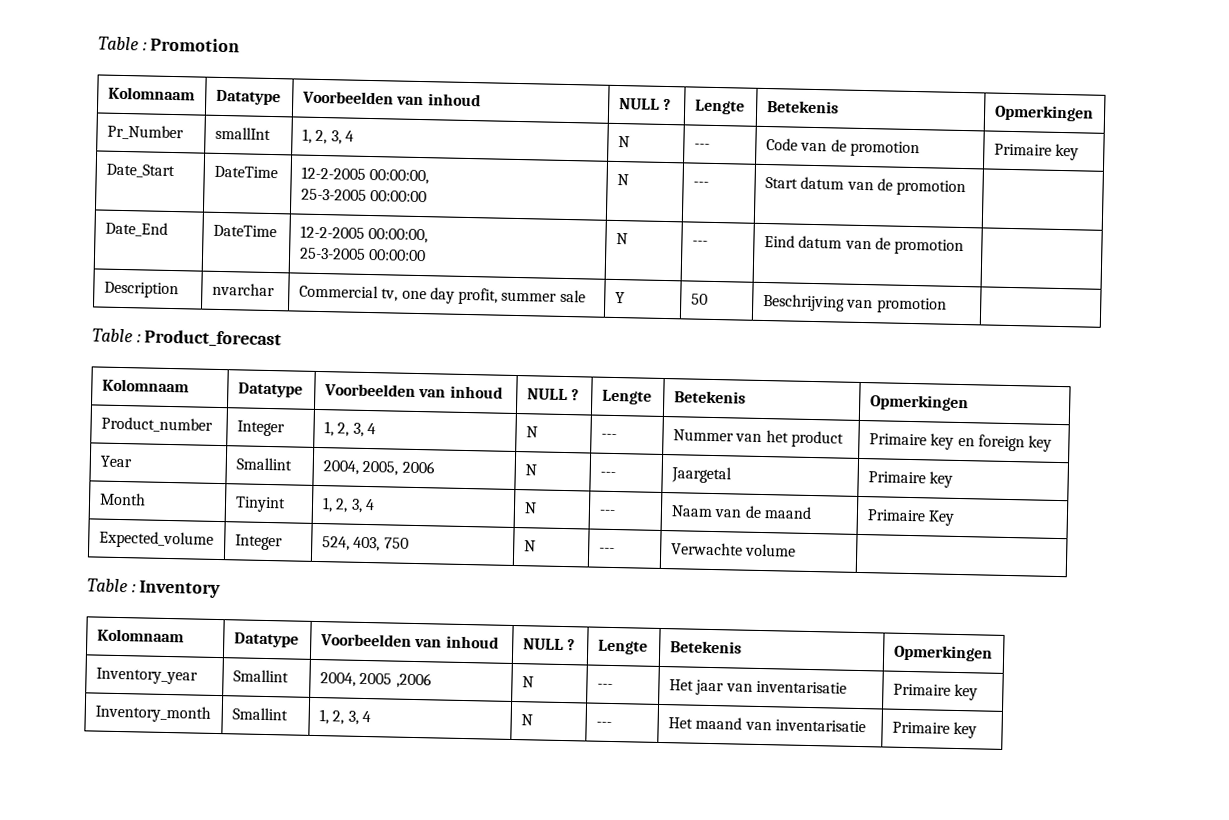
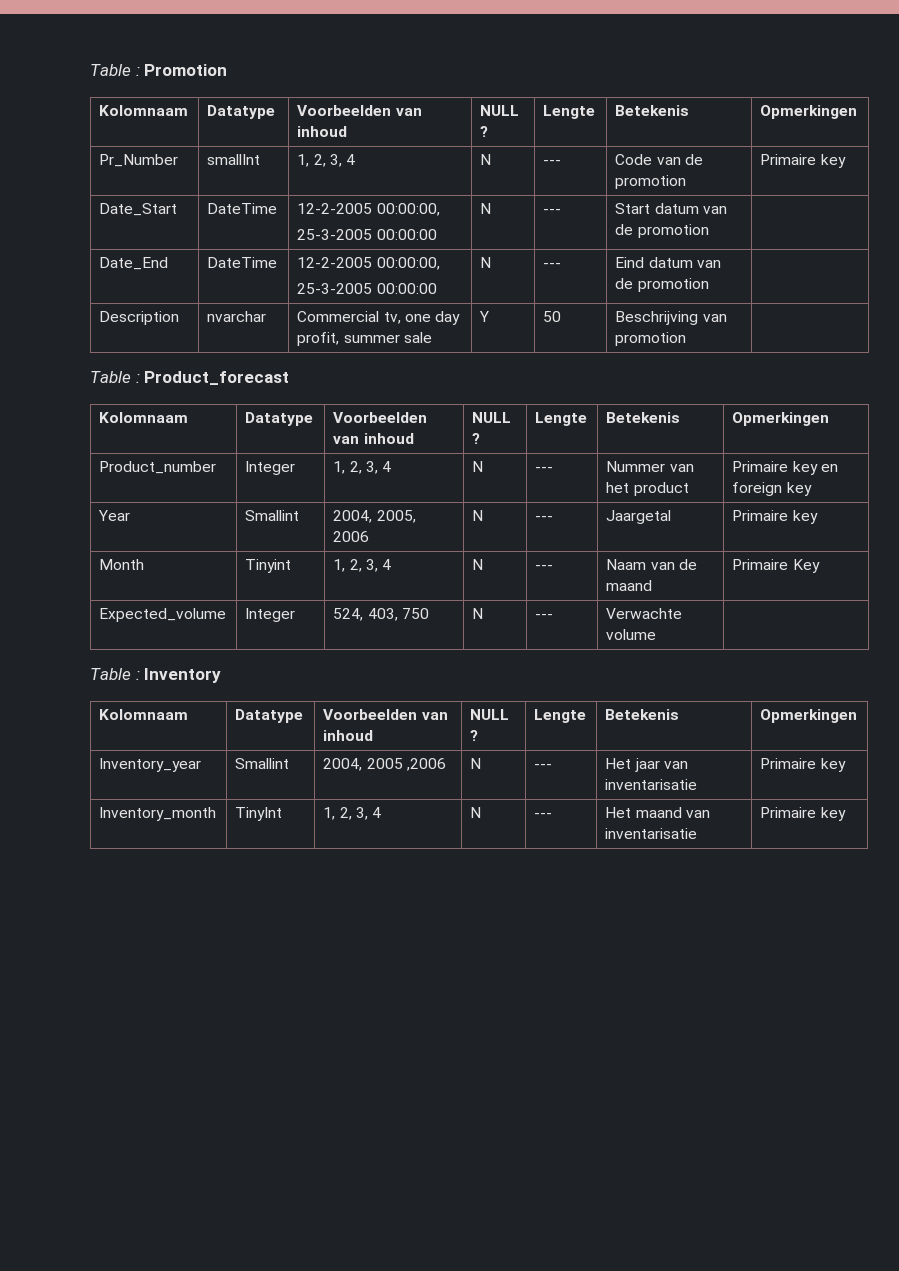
- Inventory_month | Smallint | 1, 2, 3, 4 | N | --- | Het maand van inventarisatie | Primaire key
+ Inventory_month | TinyInt | 1, 2, 3, 4 | N | --- | Het maand van inventarisatie | Primaire key

